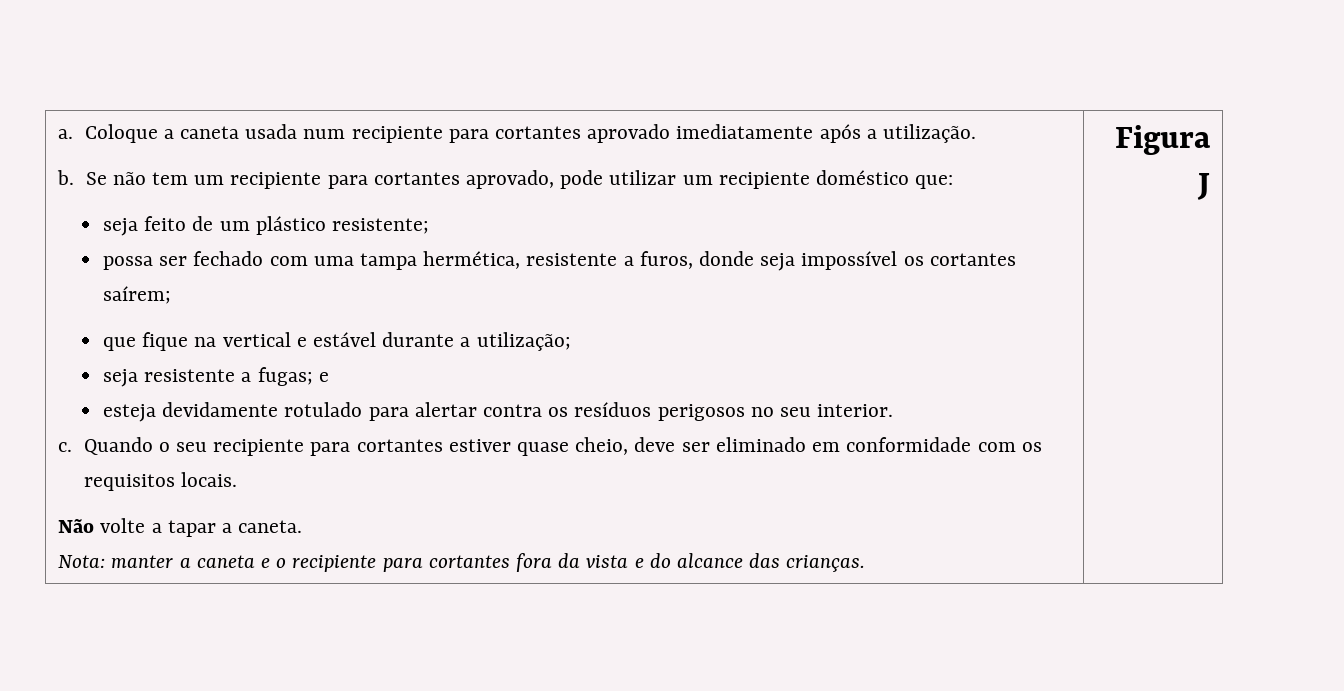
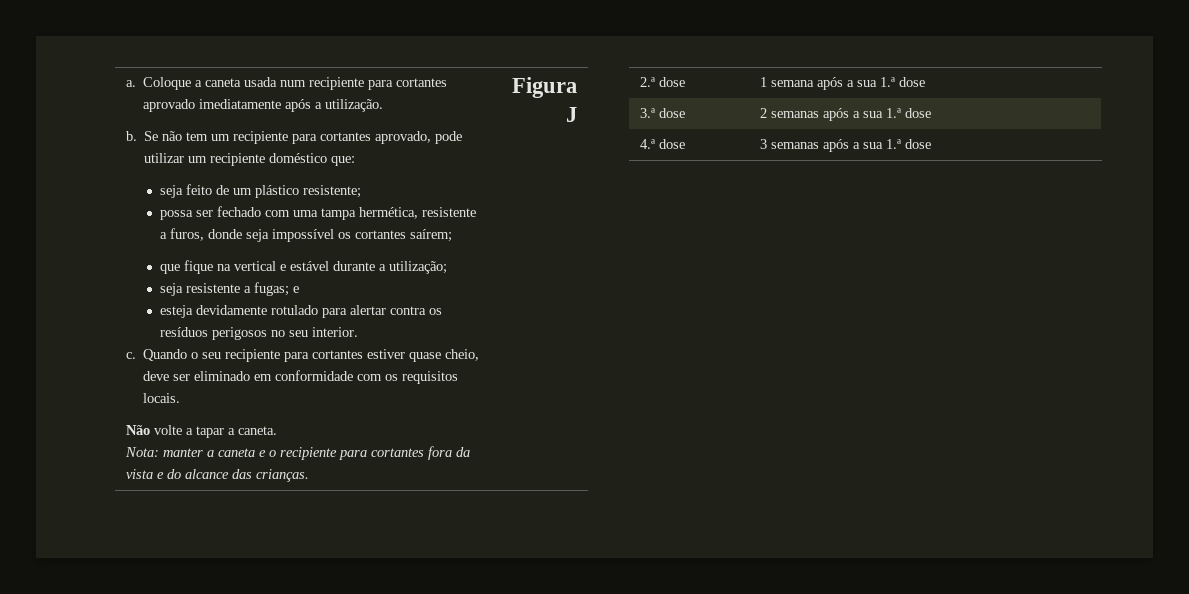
+ 2.ª dose | 1 semana após a sua 1.ª dose
+ 3.ª dose | 2 semanas após a sua 1.ª dose
+ 4.ª dose | 3 semanas após a sua 1.ª dose

